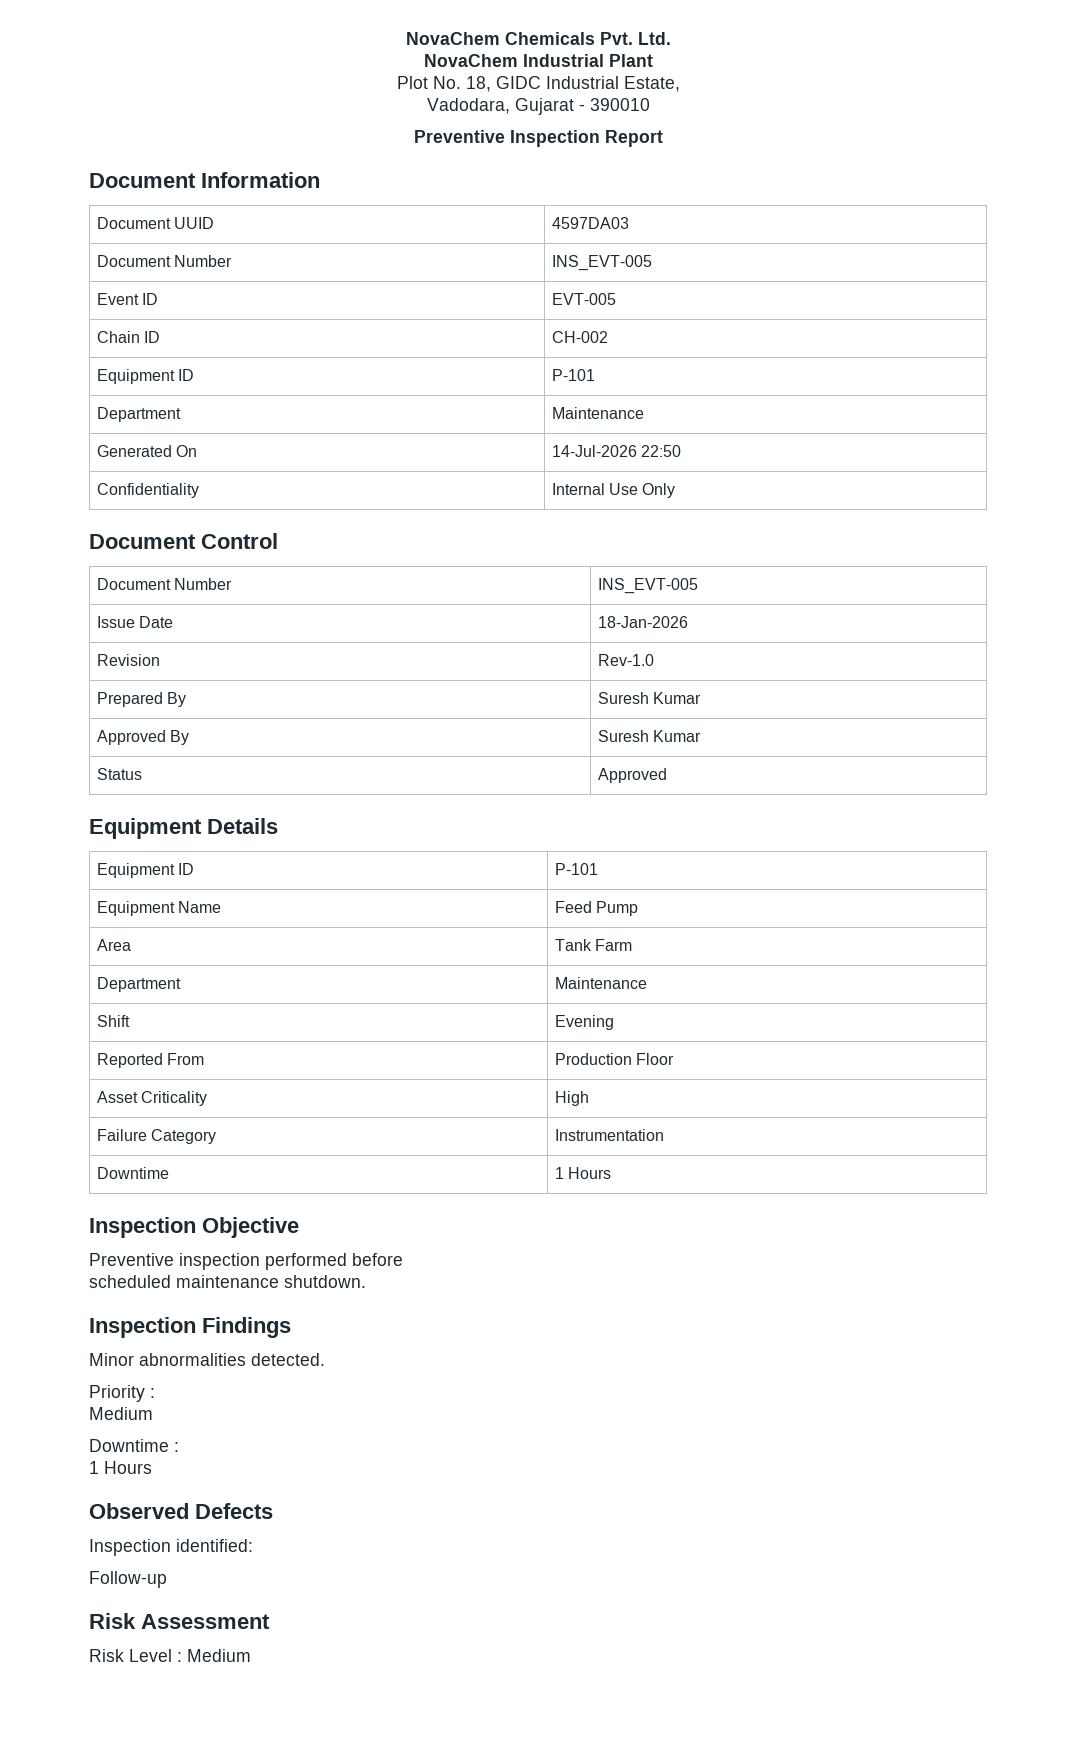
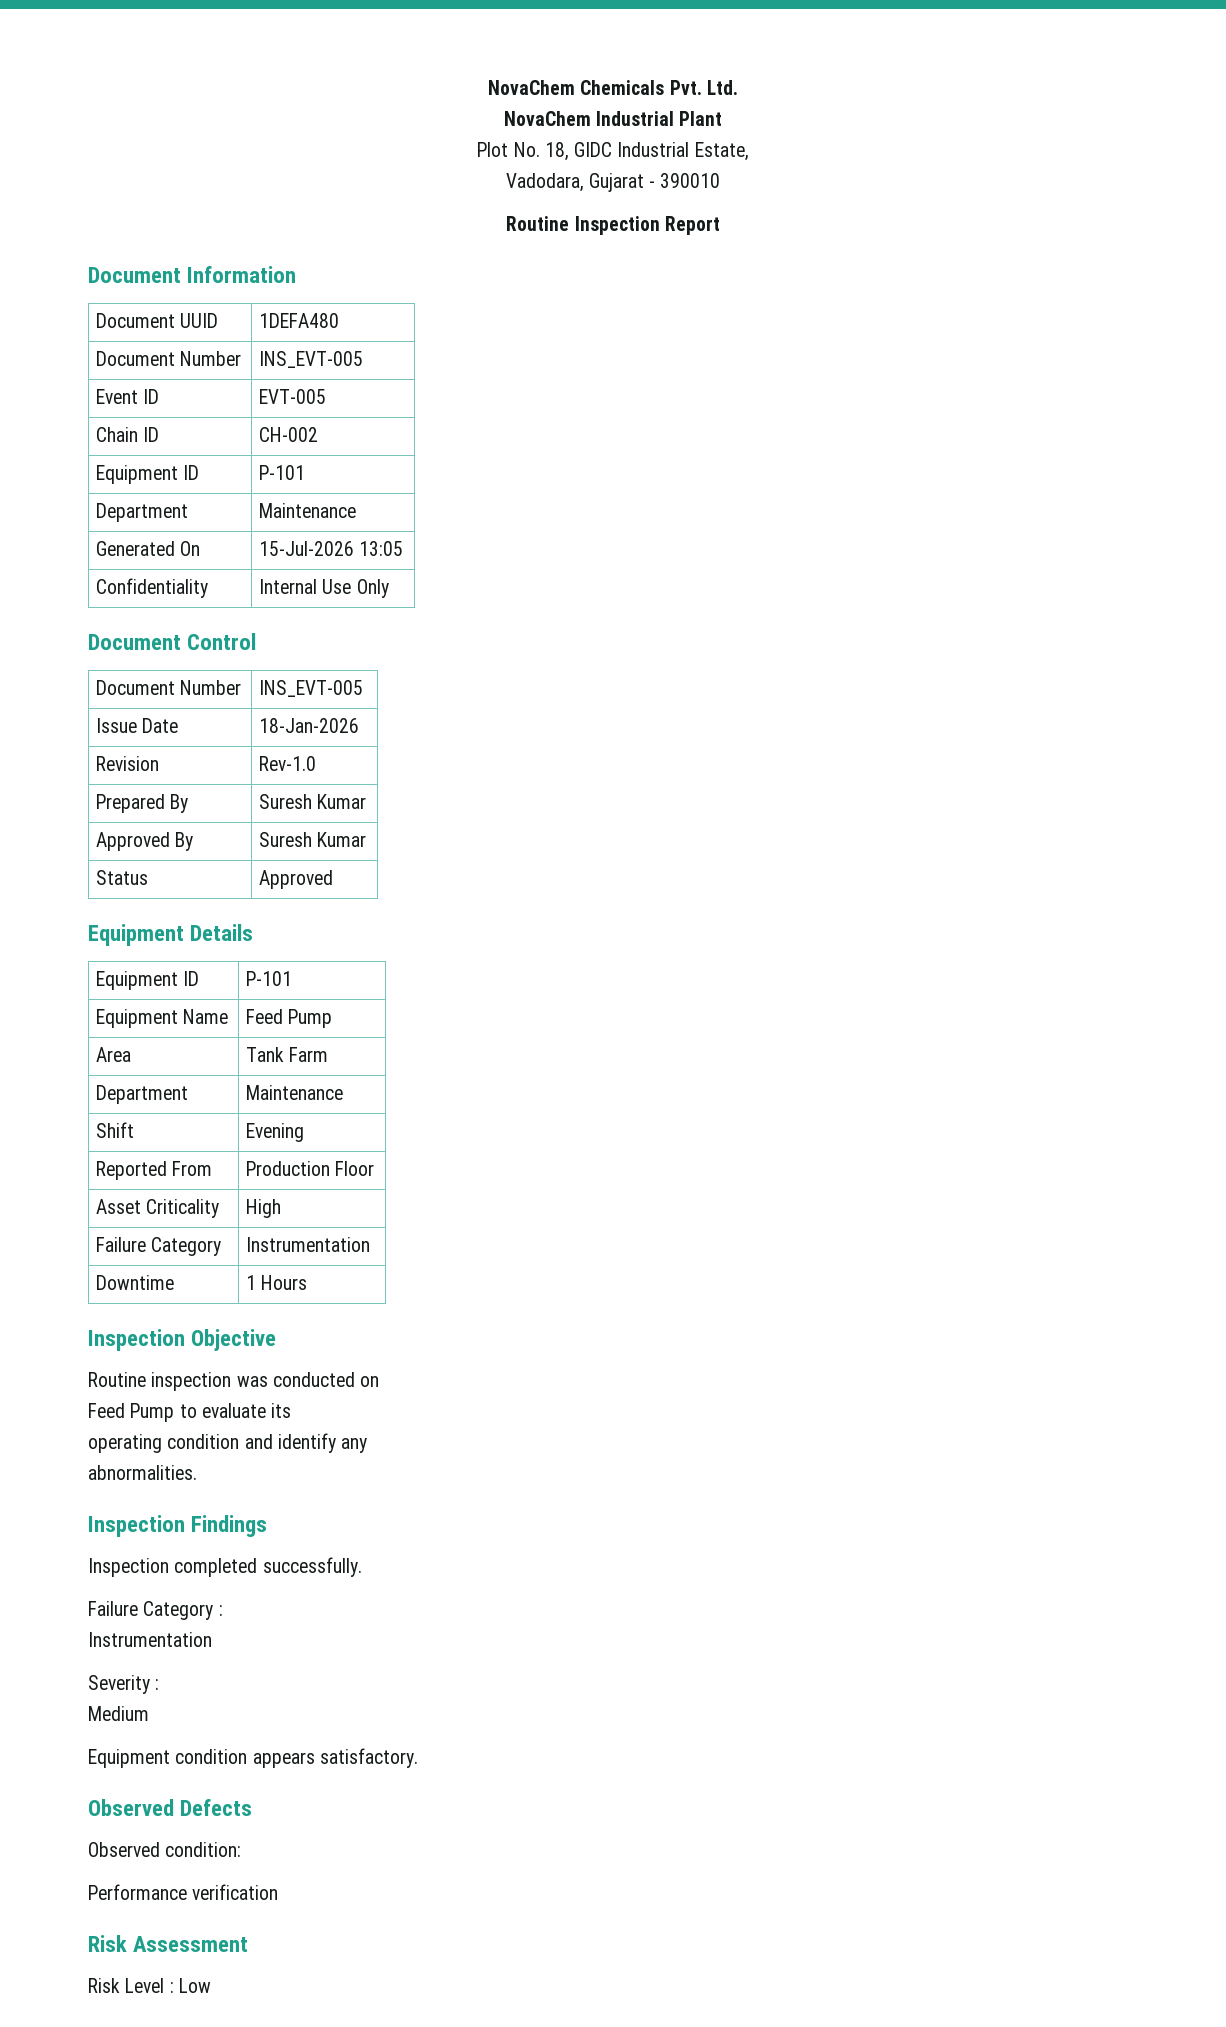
- Preventive Inspection Report
+ Routine Inspection Report
- Document UUID | 4597DA03
+ Document UUID | 1DEFA480
- Generated On | 14-Jul-2026 22:50
+ Generated On | 15-Jul-2026 13:05
- Preventive inspection performed before
- scheduled maintenance shutdown.
+ Routine inspection was conducted on
+ Feed Pump to evaluate its
+ operating condition and identify any
+ abnormalities.
  Inspection Findings
- Minor abnormalities detected.
- Priority :
+ Inspection completed successfully.
+ Failure Category :
+ Instrumentation
+ Severity :
  Medium
- Downtime :
- 1 Hours
+ Equipment condition appears satisfactory.
  Observed Defects
- Inspection identified:
- Follow-up
+ Observed condition:
+ Performance verification
- Risk Level : Medium
+ Risk Level : Low

